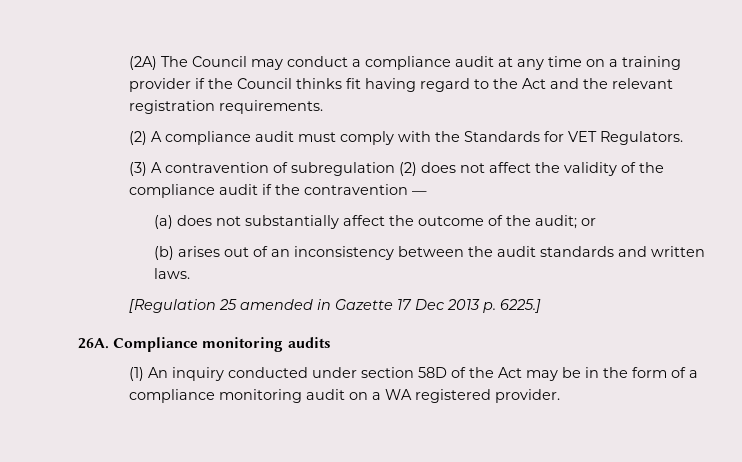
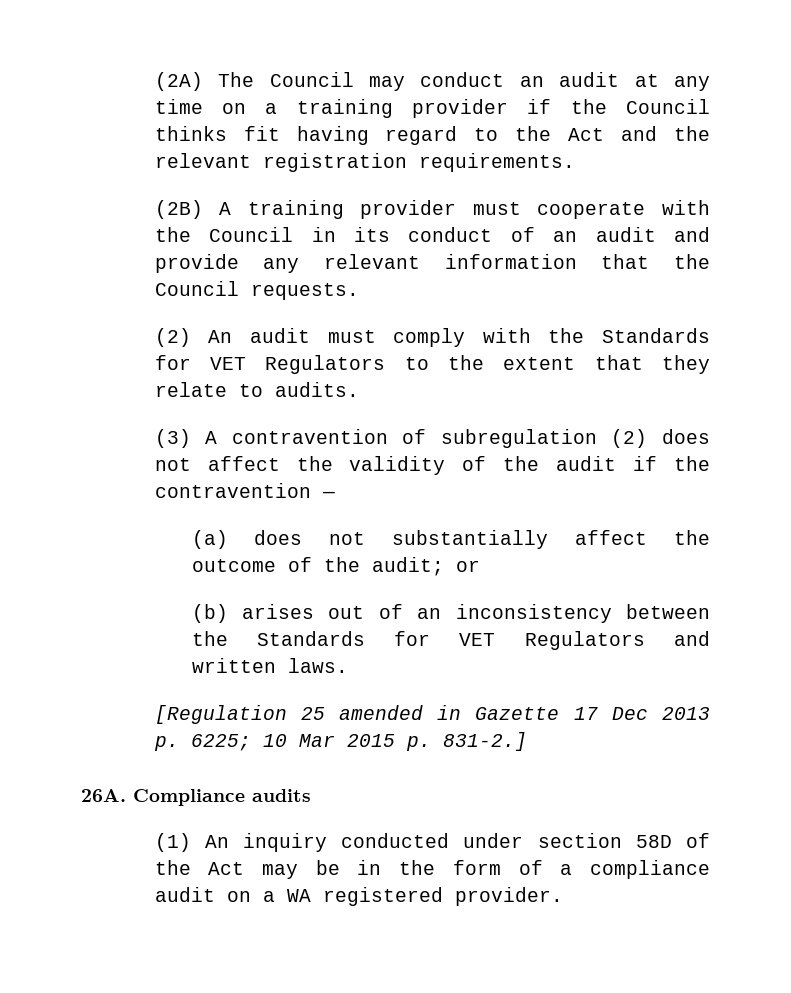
- (2A) The Council may conduct a compliance audit at any time on a training provider if the Council thinks fit having regard to the Act and the relevant registration requirements.
+ (2A) The Council may conduct an audit at any time on a training provider if the Council thinks fit having regard to the Act and the relevant registration requirements.
- (2) A compliance audit must comply with the Standards for VET Regulators.
+ (2B) A training provider must cooperate with the Council in its conduct of an audit and provide any relevant information that the Council requests.
+ (2) An audit must comply with the Standards for VET Regulators to the extent that they relate to audits.
- (3) A contravention of subregulation (2) does not affect the validity of the compliance audit if the contravention —
+ (3) A contravention of subregulation (2) does not affect the validity of the audit if the contravention —
- (b) arises out of an inconsistency between the audit standards and written laws.
+ (b) arises out of an inconsistency between the Standards for VET Regulators and written laws.
- [Regulation 25 amended in Gazette 17 Dec 2013 p. 6225.]
+ [Regulation 25 amended in Gazette 17 Dec 2013 p. 6225; 10 Mar 2015 p. 831-2.]
- Compliance monitoring audits
+ Compliance audits
- (1) An inquiry conducted under section 58D of the Act may be in the form of a compliance monitoring audit on a WA registered provider.
+ (1) An inquiry conducted under section 58D of the Act may be in the form of a compliance audit on a WA registered provider.

